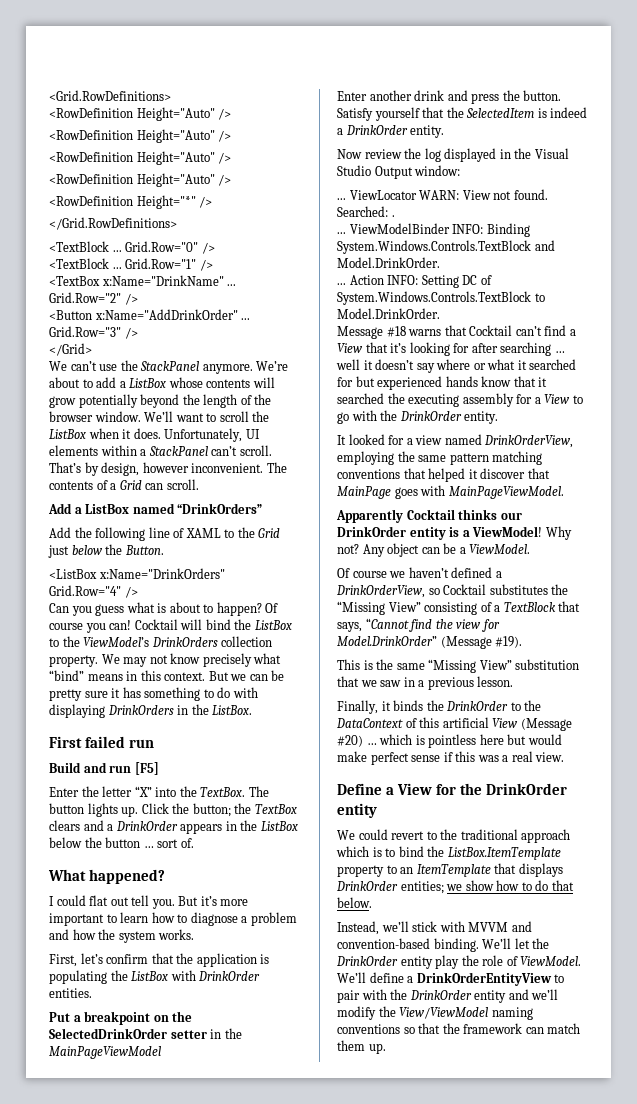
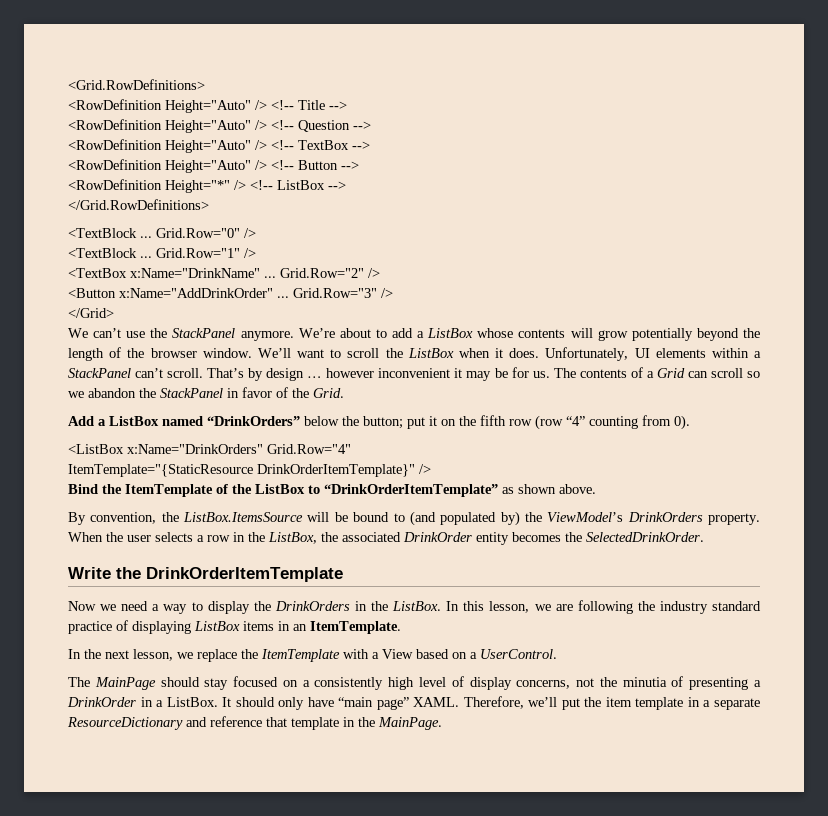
  <Grid.RowDefinitions>
- <RowDefinition Height="Auto" />
- <RowDefinition Height="Auto" />
- <RowDefinition Height="Auto" />
- <RowDefinition Height="Auto" />
+ <RowDefinition Height="Auto" /> <!-- Title -->
+ <RowDefinition Height="Auto" /> <!-- Question -->
+ <RowDefinition Height="Auto" /> <!-- TextBox -->
+ <RowDefinition Height="Auto" /> <!-- Button -->
- <RowDefinition Height="*" />
+ <RowDefinition Height="*" /> <!-- ListBox -->
- That’s by design, however inconvenient.
+ That’s by design … however inconvenient it may be for us.
- The contents of a Grid can scroll.
+ The contents of a Grid can scroll so we abandon the StackPanel in favor of the Grid.
- Add a ListBox named “DrinkOrders”
- Add the following line of XAML to the Grid just below the Button.
+ Add a ListBox named “DrinkOrders” below the button; put it on the fifth row (row “4” counting from 0).
- <ListBox x:Name="DrinkOrders" Grid.Row="4" />
- Can you guess what is about to happen? Of course you can! Cocktail will bind the ListBox to the ViewModel’s DrinkOrders collection property. We may not know precisely what “bind” means in this context. But we can be pretty sure it has something to do with displaying DrinkOrders in the ListBox.
- First failed run
- Build and run [F5]
- Enter the letter “X” into the TextBox. The button lights up. Click the button; the TextBox clears and a DrinkOrder appears in the ListBox below the button … sort of.
- What happened?
- I could flat out tell you. But it’s more important to learn how to diagnose a problem and how the system works.
- First, let’s confirm that the application is populating the ListBox with DrinkOrder entities.
- Put a breakpoint on the SelectedDrinkOrder setter in the MainPageViewModel
- Enter another drink and press the button. Satisfy yourself that the SelectedItem is indeed a DrinkOrder entity.
- Now review the log displayed in the Visual Studio Output window:
- ... ViewLocator WARN: View not found. Searched: .
- ... ViewModelBinder INFO: Binding System.Windows.Controls.TextBlock and Model.DrinkOrder.
- ... Action INFO: Setting DC of System.Windows.Controls.TextBlock to Model.DrinkOrder.
- Message #18 warns that Cocktail can’t find a View that it’s looking for after searching … well it doesn’t say where or what it searched for but experienced hands know that it searched the executing assembly for a View to go with the DrinkOrder entity.
- It looked for a view named DrinkOrderView, employing the same pattern matching conventions that helped it discover that MainPage goes with MainPageViewModel.
- Apparently Cocktail thinks our DrinkOrder entity is a ViewModel! Why not? Any object can be a ViewModel.
- Of course we haven’t defined a DrinkOrderView, so Cocktail substitutes the “Missing View” consisting of a TextBlock that says, “Cannot find the view for Model.DrinkOrder” (Message #19).
- This is the same “Missing View” substitution that we saw in a previous lesson.
- Finally, it binds the DrinkOrder to the DataContext of this artificial View (Message #20) … which is pointless here but would make perfect sense if this was a real view.
- Define a View for the DrinkOrder entity
- We could revert to the traditional approach which is to bind the ListBox.ItemTemplate property to an ItemTemplate that displays DrinkOrder entities; we show how to do that below.
- Instead, we’ll stick with MVVM and convention-based binding. We’ll let the DrinkOrder entity play the role of ViewModel. We’ll define a DrinkOrderEntityView to pair with the DrinkOrder entity and we’ll modify the View/ViewModel naming conventions so that the framework can match them up.
+ <ListBox x:Name="DrinkOrders" Grid.Row="4"
+ ItemTemplate="{StaticResource DrinkOrderItemTemplate}" />
+ Bind the ItemTemplate of the ListBox to “DrinkOrderItemTemplate” as shown above.
+ By convention, the ListBox.ItemsSource will be bound to (and populated by) the ViewModel’s DrinkOrders property. When the user selects a row in the ListBox, the associated DrinkOrder entity becomes the SelectedDrinkOrder.
+ Write the DrinkOrderItemTemplate
+ Now we need a way to display the DrinkOrders in the ListBox. In this lesson, we are following the industry standard practice of displaying ListBox items in an ItemTemplate.
+ In the next lesson, we replace the ItemTemplate with a View based on a UserControl.
+ The MainPage should stay focused on a consistently high level of display concerns, not the minutia of presenting a DrinkOrder in a ListBox. It should only have “main page” XAML. Therefore, we’ll put the item template in a separate ResourceDictionary and reference that template in the MainPage.

